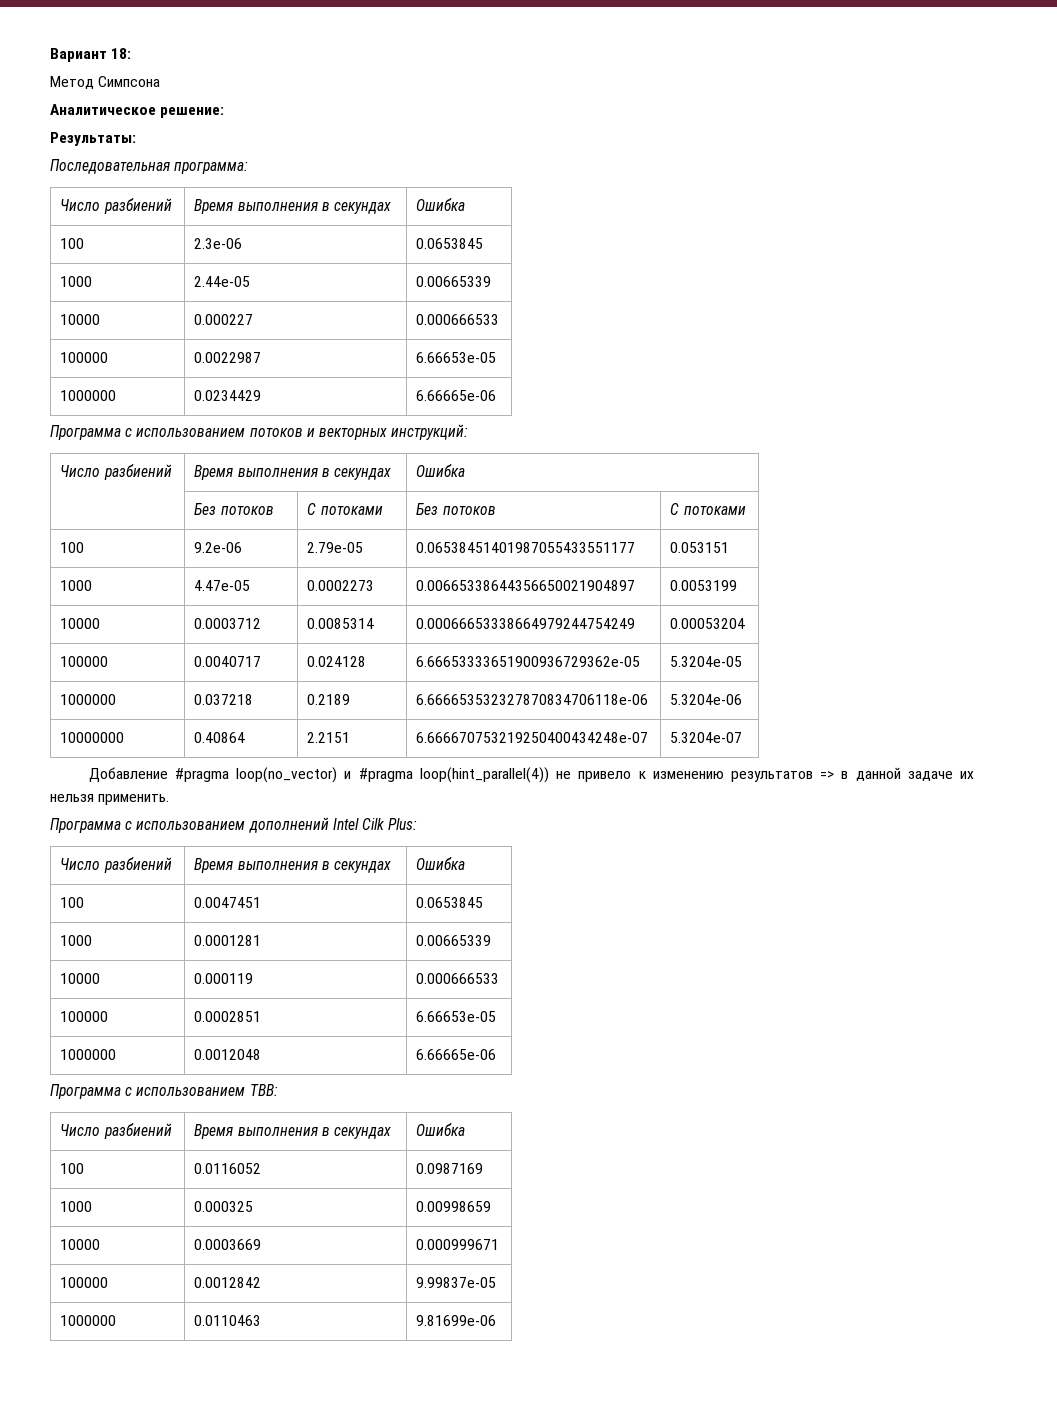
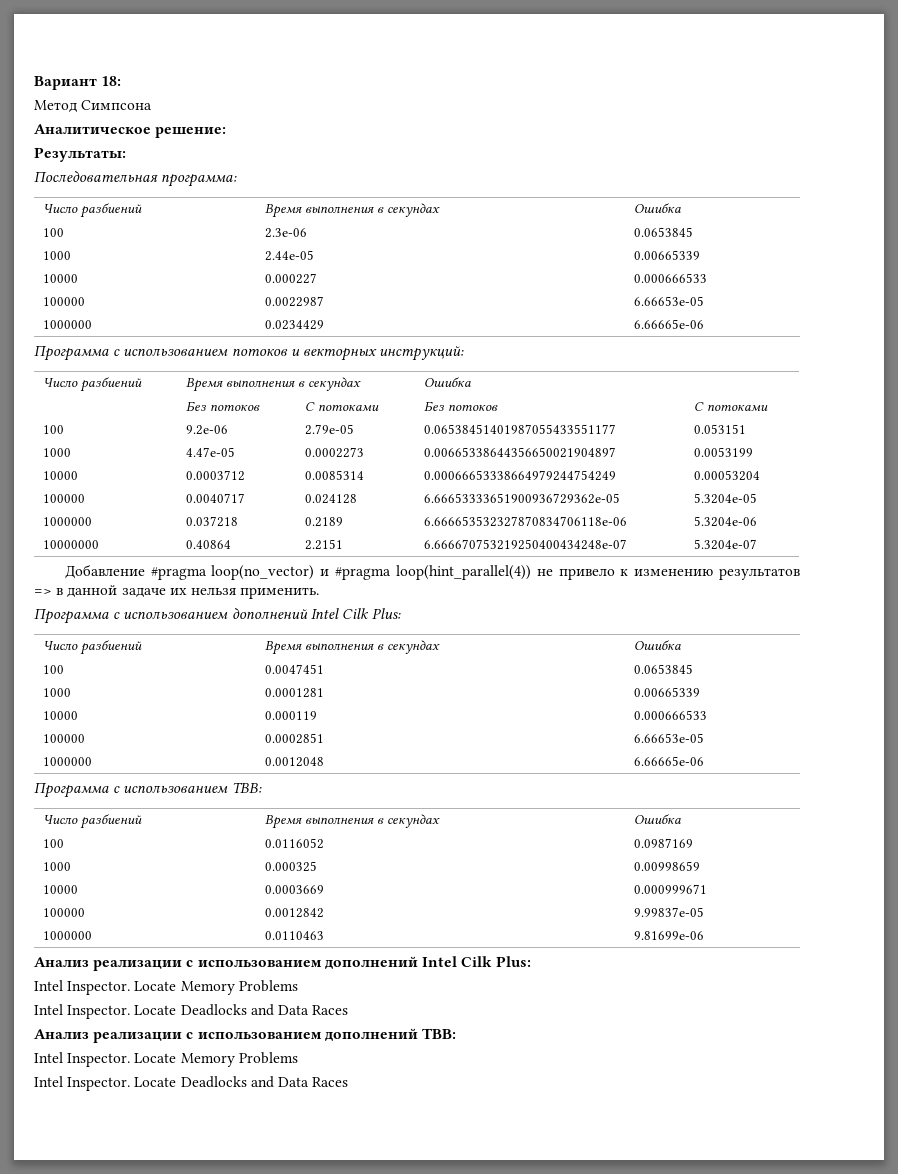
+ Анализ реализации с использованием дополнений Intel Cilk Plus:
+ Intel Inspector. Locate Memory Problems
+ Intel Inspector. Locate Deadlocks and Data Races
+ Анализ реализации с использованием дополнений TBB:
+ Intel Inspector. Locate Memory Problems
+ Intel Inspector. Locate Deadlocks and Data Races

